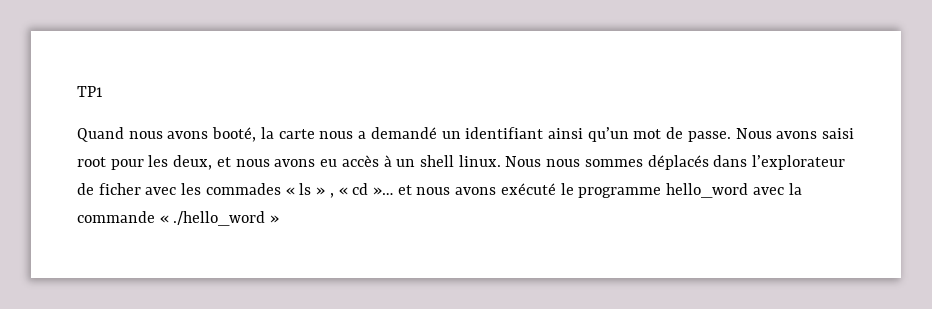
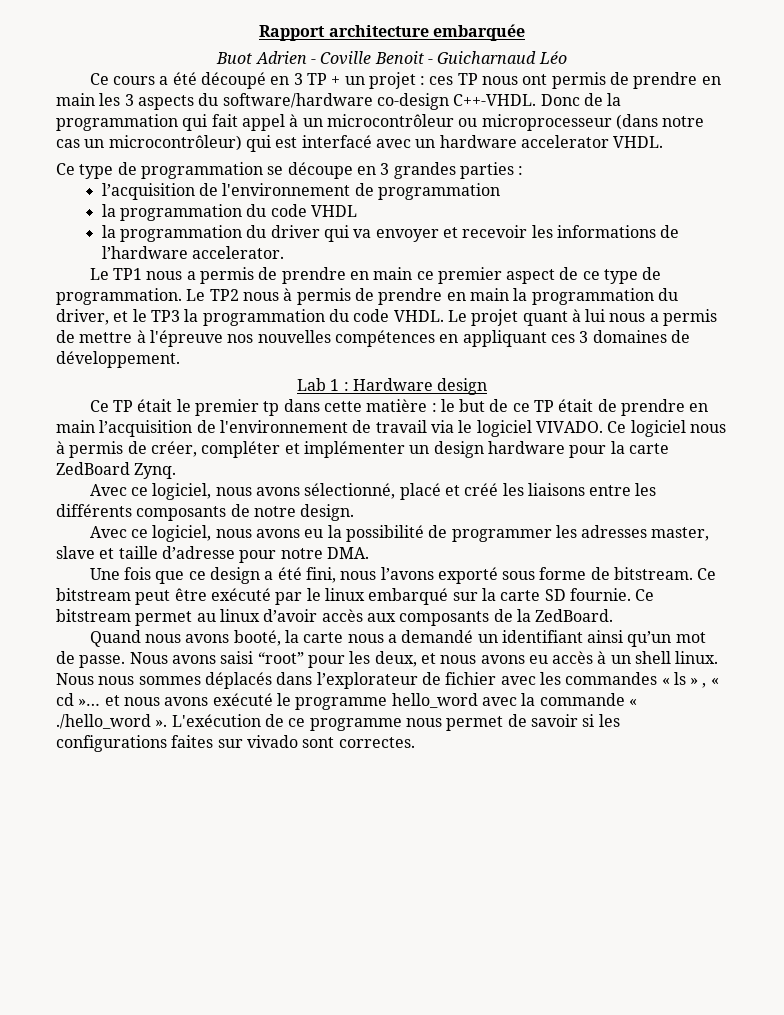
- TP1
+ Rapport architecture embarquée
+ Buot Adrien - Coville Benoit - Guicharnaud Léo
+ Ce cours a été découpé en 3 TP + un projet : ces TP nous ont permis de prendre en main les 3 aspects du software/hardware co-design C++-VHDL. Donc de la programmation qui fait appel à un microcontrôleur ou microprocesseur (dans notre cas un microcontrôleur) qui est interfacé avec un hardware accelerator VHDL.
+ Ce type de programmation se découpe en 3 grandes parties :
+ l’acquisition de l'environnement de programmation
+ la programmation du code VHDL
+ la programmation du driver qui va envoyer et recevoir les informations de l’hardware accelerator.
+ Le TP1 nous a permis de prendre en main ce premier aspect de ce type de programmation. Le TP2 nous à permis de prendre en main la programmation du driver, et le TP3 la programmation du code VHDL. Le projet quant à lui nous a permis de mettre à l'épreuve nos nouvelles compétences en appliquant ces 3 domaines de développement.
+ Lab 1 : Hardware design
+ Ce TP était le premier tp dans cette matière : le but de ce TP était de prendre en main l’acquisition de l'environnement de travail via le logiciel VIVADO. Ce logiciel nous à permis de créer, compléter et implémenter un design hardware pour la carte ZedBoard Zynq.
+ Avec ce logiciel, nous avons sélectionné, placé et créé les liaisons entre les différents composants de notre design.
+ Avec ce logiciel, nous avons eu la possibilité de programmer les adresses master, slave et taille d’adresse pour notre DMA.
+ Une fois que ce design a été fini, nous l’avons exporté sous forme de bitstream. Ce bitstream peut être exécuté par le linux embarqué sur la carte SD fournie. Ce bitstream permet au linux d’avoir accès aux composants de la ZedBoard.
- Nous avons saisi root pour les deux, et nous avons eu accès à un shell linux.
+ Nous avons saisi “root” pour les deux, et nous avons eu accès à un shell linux.
- Nous nous sommes déplacés dans l’explorateur de ficher avec les commades « ls » , « cd »… et nous avons exécuté le programme hello_word avec la commande « ./hello_word »
+ Nous nous sommes déplacés dans l’explorateur de fichier avec les commandes « ls » , « cd »… et nous avons exécuté le programme hello_word avec la commande « ./hello_word ». L'exécution de ce programme nous permet de savoir si les configurations faites sur vivado sont correctes.

